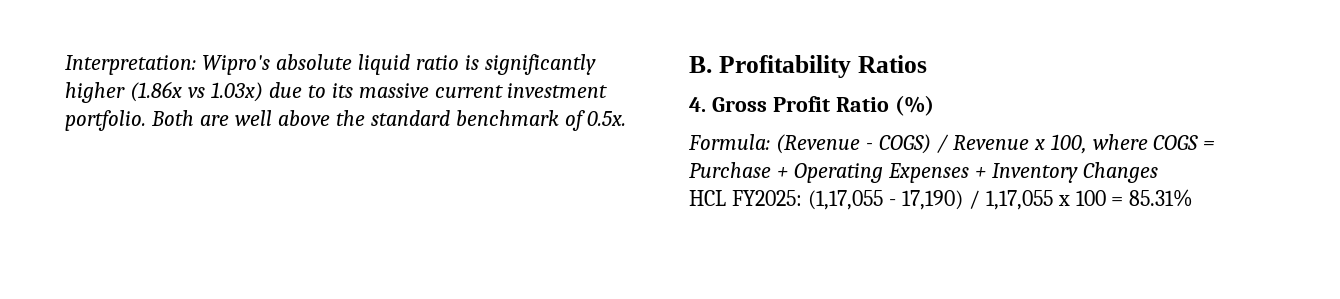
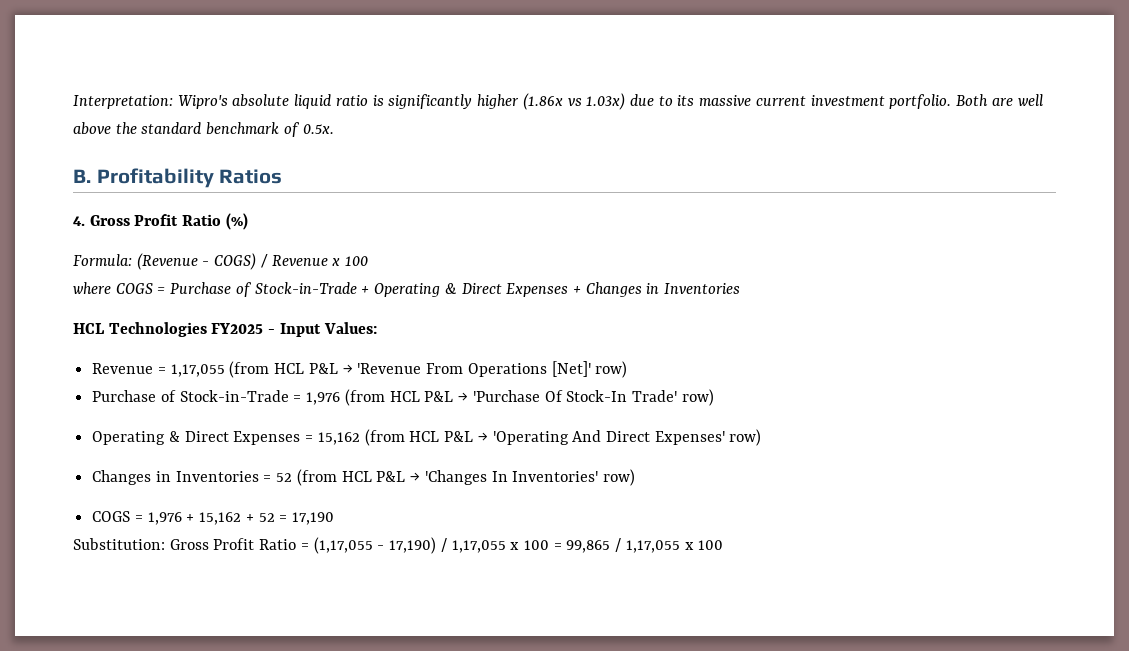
- Formula: (Revenue - COGS) / Revenue x 100, where COGS = Purchase + Operating Expenses + Inventory Changes
- HCL FY2025: (1,17,055 - 17,190) / 1,17,055 x 100 = 85.31%
+ Formula: (Revenue - COGS) / Revenue x 100
+ where COGS = Purchase of Stock-in-Trade + Operating & Direct Expenses + Changes in Inventories
+ HCL Technologies FY2025 - Input Values:
+ Revenue = 1,17,055 (from HCL P&L → 'Revenue From Operations [Net]' row)
+ Purchase of Stock-in-Trade = 1,976 (from HCL P&L → 'Purchase Of Stock-In Trade' row)
+ Operating & Direct Expenses = 15,162 (from HCL P&L → 'Operating And Direct Expenses' row)
+ Changes in Inventories = 52 (from HCL P&L → 'Changes In Inventories' row)
+ COGS = 1,976 + 15,162 + 52 = 17,190
+ Substitution: Gross Profit Ratio = (1,17,055 - 17,190) / 1,17,055 x 100 = 99,865 / 1,17,055 x 100

